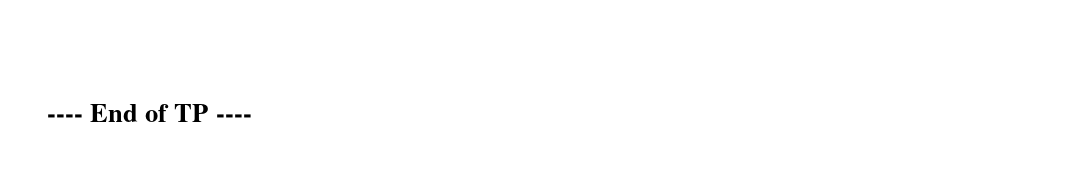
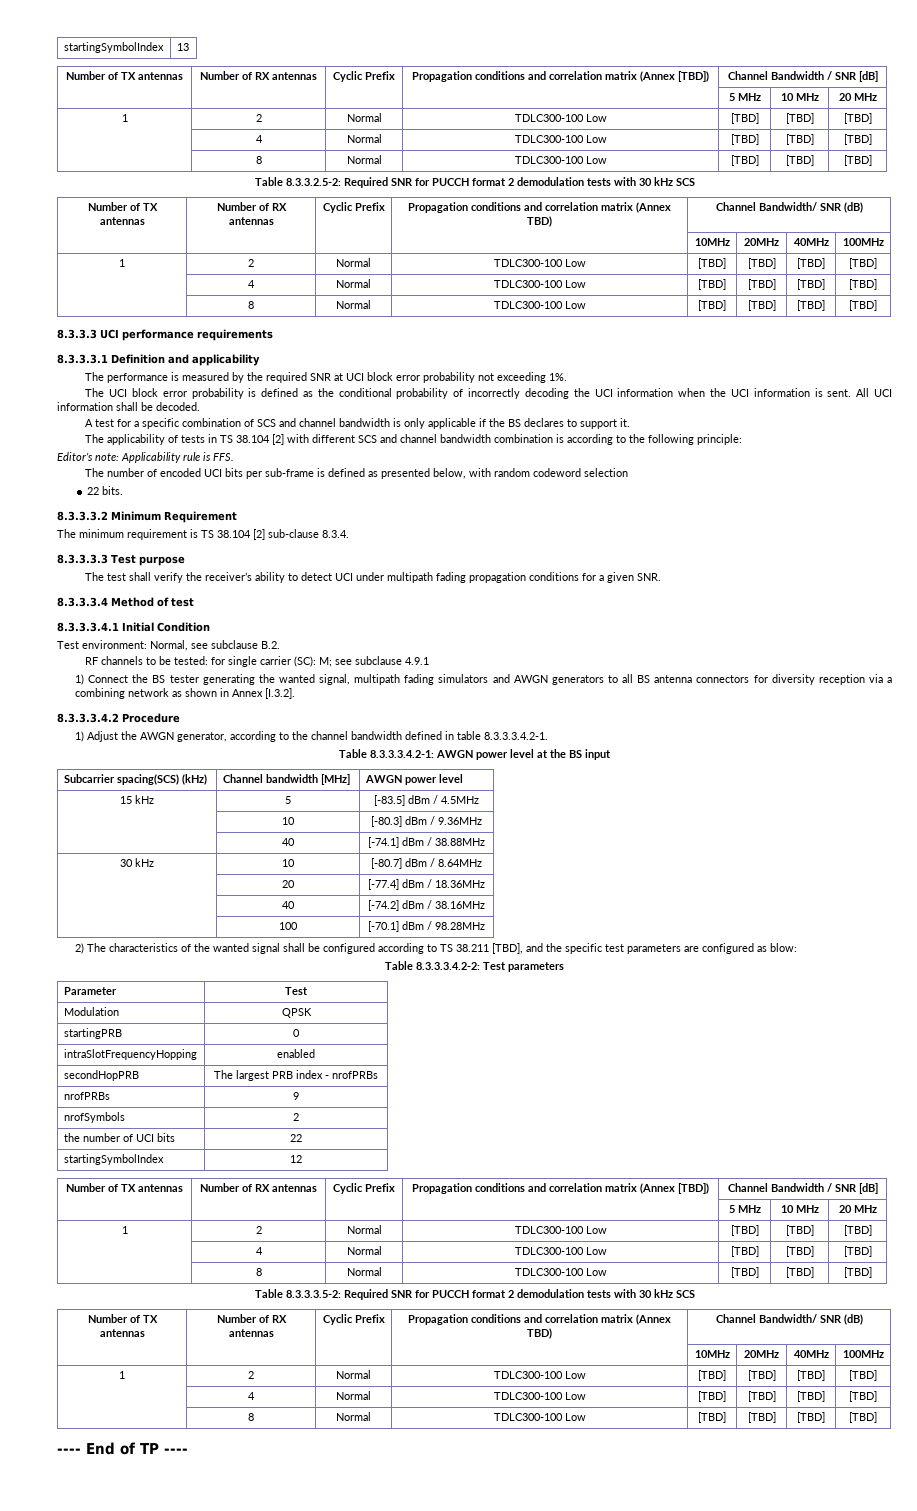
+ startingSymbolIndex | 13
+ Number of TX antennas | Number of RX antennas | Cyclic Prefix | Propagation conditions and correlation matrix (Annex [TBD]) | Channel Bandwidth / SNR [dB]
+ | | | | 5 MHz | 10 MHz | 20 MHz
+ 1 | 2 | Normal | TDLC300-100 Low | [TBD] | [TBD] | [TBD]
+ | 4 | Normal | TDLC300-100 Low | [TBD] | [TBD] | [TBD]
+ | 8 | Normal | TDLC300-100 Low | [TBD] | [TBD] | [TBD]
+ Table 8.3.3.2.5-2: Required SNR for PUCCH format 2 demodulation tests with 30 kHz SCS
+ Number of TX antennas | Number of RX antennas | Cyclic Prefix | Propagation conditions and correlation matrix (Annex TBD) | Channel Bandwidth/ SNR (dB)
+ | | | | 10MHz | 20MHz | 40MHz | 100MHz
+ 1 | 2 | Normal | TDLC300-100 Low | [TBD] | [TBD] | [TBD] | [TBD]
+ | 4 | Normal | TDLC300-100 Low | [TBD] | [TBD] | [TBD] | [TBD]
+ | 8 | Normal | TDLC300-100 Low | [TBD] | [TBD] | [TBD] | [TBD]
+ 8.3.3.3 UCI performance requirements
+ 8.3.3.3.1 Definition and applicability
+ The performance is measured by the required SNR at UCI block error probability not exceeding 1%.
+ The UCI block error probability is defined as the conditional probability of incorrectly decoding the UCI information when the UCI information is sent. All UCI information shall be decoded.
+ A test for a specific combination of SCS and channel bandwidth is only applicable if the BS declares to support it.
+ The applicability of tests in TS 38.104 [2] with different SCS and channel bandwidth combination is according to the following principle:
+ Editor’s note: Applicability rule is FFS.
+ The number of encoded UCI bits per sub-frame is defined as presented below, with random codeword selection
+ 22 bits.
+ 8.3.3.3.2 Minimum Requirement
+ The minimum requirement is TS 38.104 [2] sub-clause 8.3.4.
+ 8.3.3.3.3 Test purpose
+ The test shall verify the receiver’s ability to detect UCI under multipath fading propagation conditions for a given SNR.
+ 8.3.3.3.4 Method of test
+ 8.3.3.3.4.1 Initial Condition
+ Test environment: Normal, see subclause B.2.
+ RF channels to be tested: for single carrier (SC): M; see subclause 4.9.1
+ 1) Connect the BS tester generating the wanted signal, multipath fading simulators and AWGN generators to all BS antenna connectors for diversity reception via a combining network as shown in Annex [I.3.2].
+ 8.3.3.3.4.2 Procedure
+ 1) Adjust the AWGN generator, according to the channel bandwidth defined in table 8.3.3.3.4.2-1.
+ Table 8.3.3.3.4.2-1: AWGN power level at the BS input
+ Subcarrier spacing(SCS) (kHz) | Channel bandwidth [MHz] | AWGN power level
+ 15 kHz | 5 | [-83.5] dBm / 4.5MHz
+ | 10 | [-80.3] dBm / 9.36MHz
+ | 40 | [-74.1] dBm / 38.88MHz
+ 30 kHz | 10 | [-80.7] dBm / 8.64MHz
+ | 20 | [-77.4] dBm / 18.36MHz
+ | 40 | [-74.2] dBm / 38.16MHz
+ | 100 | [-70.1] dBm / 98.28MHz
+ 2) The characteristics of the wanted signal shall be configured according to TS 38.211 [TBD], and the specific test parameters are configured as blow:
+ Table 8.3.3.3.4.2-2: Test parameters
+ Parameter | Test
+ Modulation | QPSK
+ startingPRB | 0
+ intraSlotFrequencyHopping | enabled
+ secondHopPRB | The largest PRB index - nrofPRBs
+ nrofPRBs | 9
+ nrofSymbols | 2
+ the number of UCI bits | 22
+ startingSymbolIndex | 12
+ Number of TX antennas | Number of RX antennas | Cyclic Prefix | Propagation conditions and correlation matrix (Annex [TBD]) | Channel Bandwidth / SNR [dB]
+ | | | | 5 MHz | 10 MHz | 20 MHz
+ 1 | 2 | Normal | TDLC300-100 Low | [TBD] | [TBD] | [TBD]
+ | 4 | Normal | TDLC300-100 Low | [TBD] | [TBD] | [TBD]
+ | 8 | Normal | TDLC300-100 Low | [TBD] | [TBD] | [TBD]
+ Table 8.3.3.3.5-2: Required SNR for PUCCH format 2 demodulation tests with 30 kHz SCS
+ Number of TX antennas | Number of RX antennas | Cyclic Prefix | Propagation conditions and correlation matrix (Annex TBD) | Channel Bandwidth/ SNR (dB)
+ | | | | 10MHz | 20MHz | 40MHz | 100MHz
+ 1 | 2 | Normal | TDLC300-100 Low | [TBD] | [TBD] | [TBD] | [TBD]
+ | 4 | Normal | TDLC300-100 Low | [TBD] | [TBD] | [TBD] | [TBD]
+ | 8 | Normal | TDLC300-100 Low | [TBD] | [TBD] | [TBD] | [TBD]

